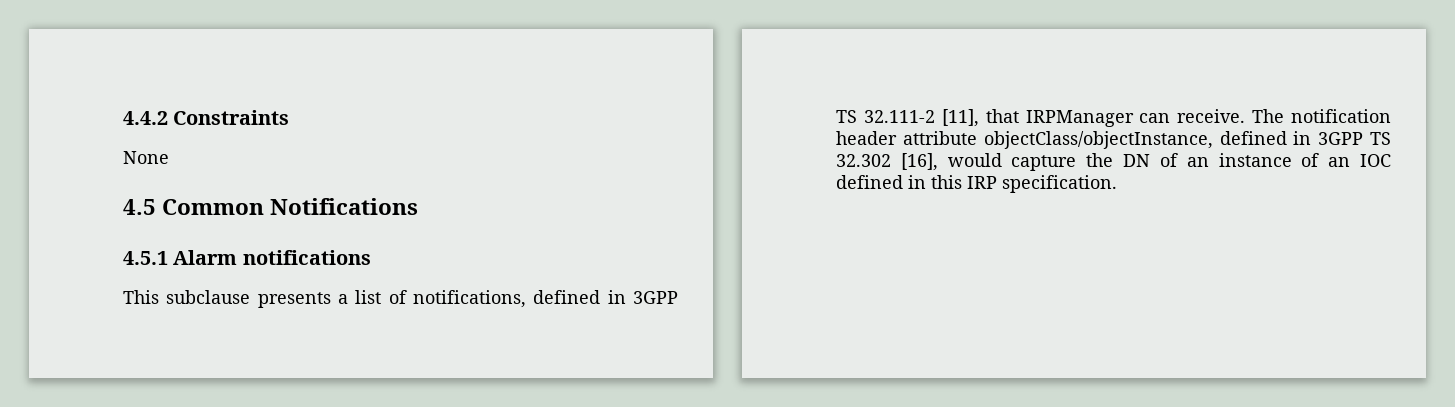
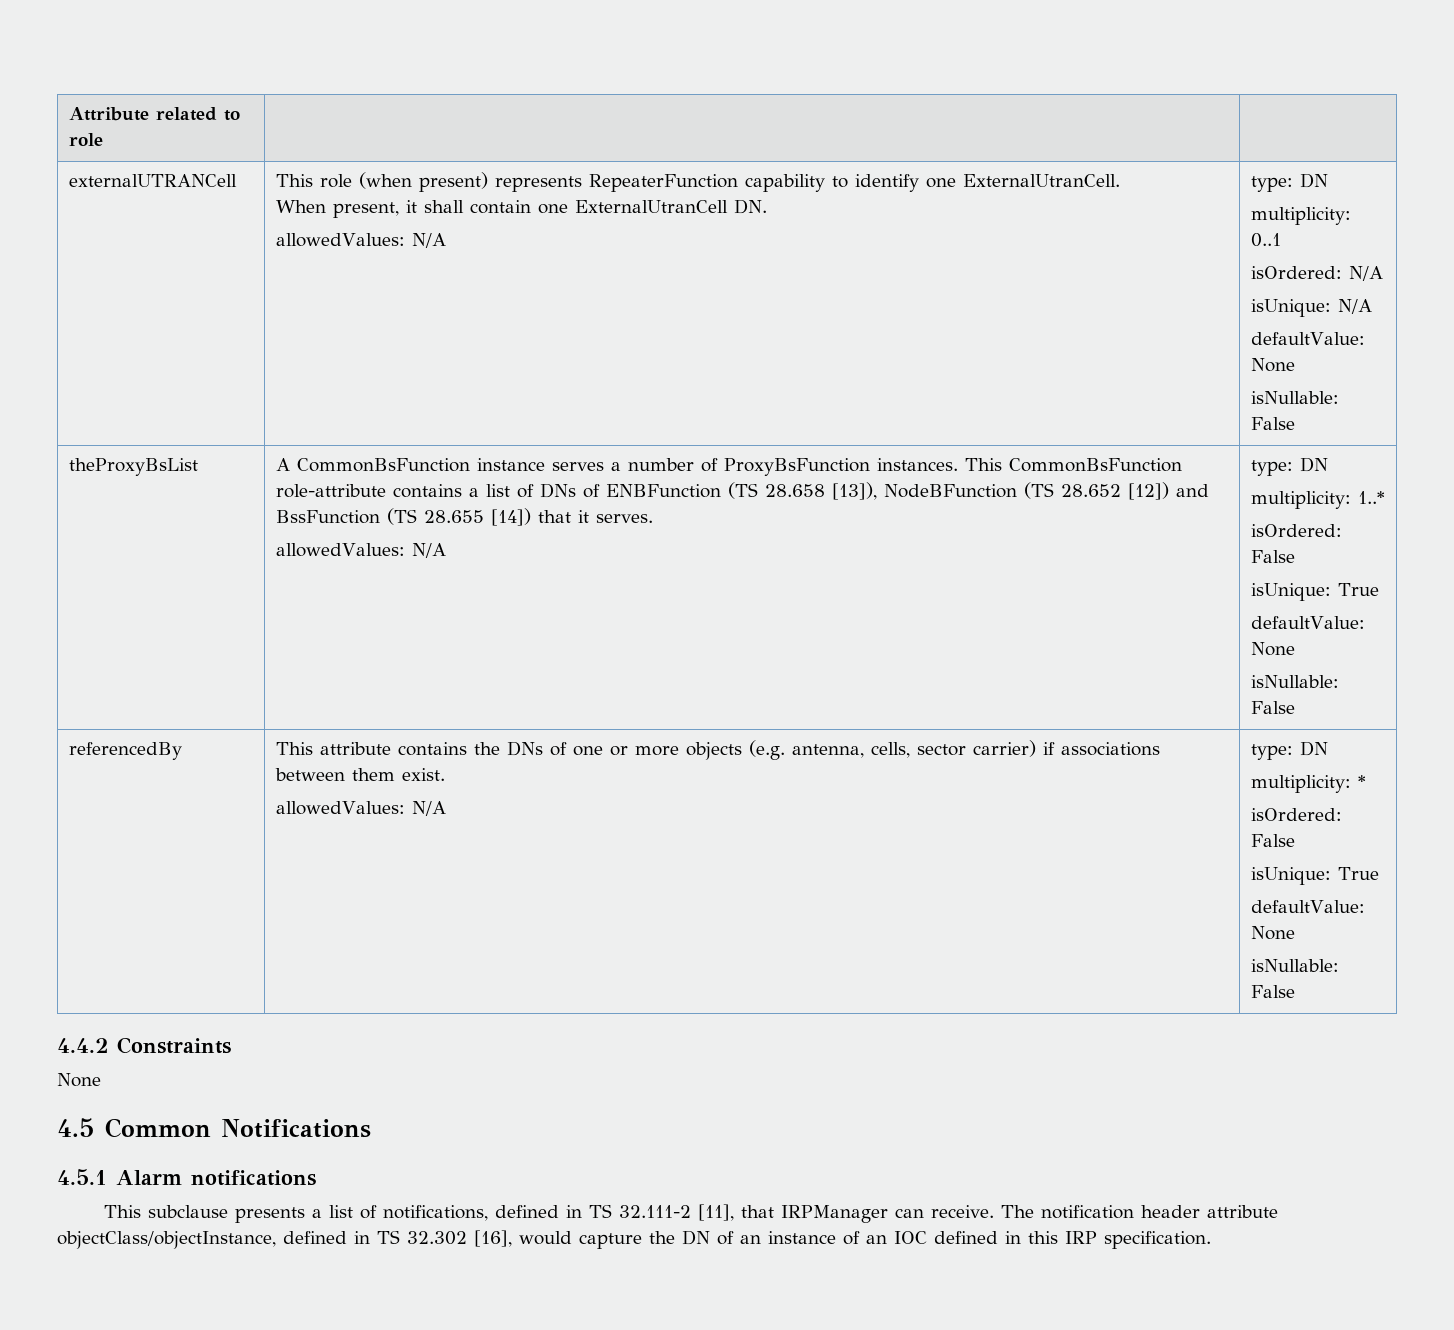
+ Attribute related to role | |
+ externalUTRANCell | This role (when present) represents RepeaterFunction capability to identify one ExternalUtranCell.
+ When present, it shall contain one ExternalUtranCell DN.
+ allowedValues: N/A | type: DN
+ multiplicity: 0..1
+ isOrdered: N/A
+ isUnique: N/A
+ defaultValue: None
+ isNullable: False
+ theProxyBsList | A CommonBsFunction instance serves a number of ProxyBsFunction instances. This CommonBsFunction role-attribute contains a list of DNs of ENBFunction (TS 28.658 [13]), NodeBFunction (TS 28.652 [12]) and BssFunction (TS 28.655 [14]) that it serves.
+ allowedValues: N/A | type: DN
+ multiplicity: 1..*
+ isOrdered: False
+ isUnique: True
+ defaultValue: None
+ isNullable: False
+ referencedBy | This attribute contains the DNs of one or more objects (e.g. antenna, cells, sector carrier) if associations between them exist.
+ allowedValues: N/A | type: DN
+ multiplicity: *
+ isOrdered: False
+ isUnique: True
+ defaultValue: None
+ isNullable: False
- This subclause presents a list of notifications, defined in 3GPP TS 32.111-2 [11], that IRPManager can receive.
+ This subclause presents a list of notifications, defined in TS 32.111-2 [11], that IRPManager can receive.
- The notification header attribute objectClass/objectInstance, defined in 3GPP TS 32.302 [16], would capture the DN of an instance of an IOC defined in this IRP specification.
+ The notification header attribute objectClass/objectInstance, defined in TS 32.302 [16], would capture the DN of an instance of an IOC defined in this IRP specification.

